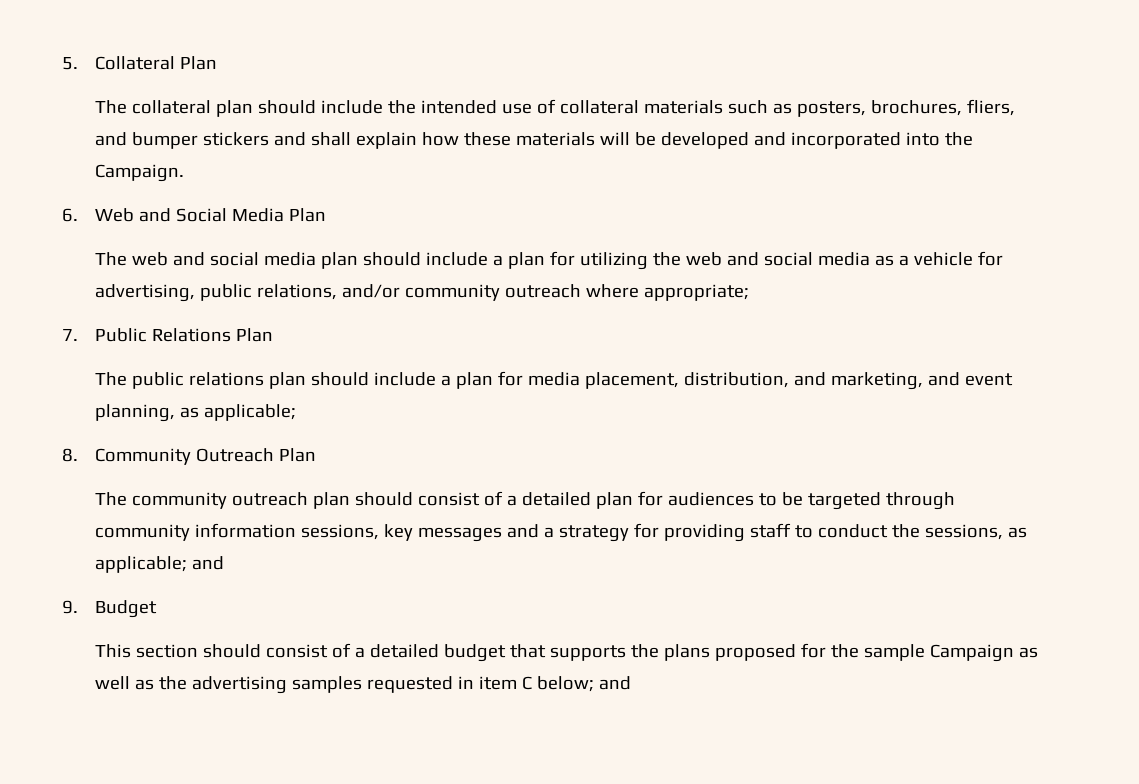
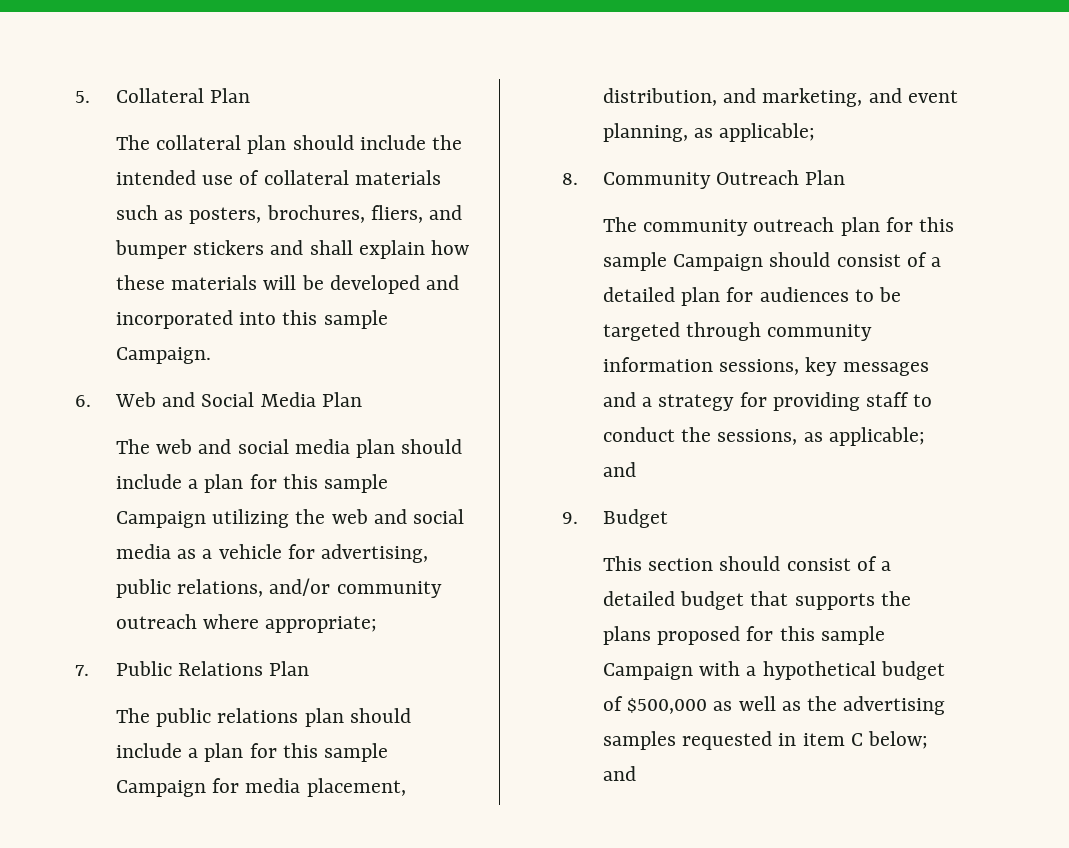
- The collateral plan should include the intended use of collateral materials such as posters, brochures, fliers, and bumper stickers and shall explain how these materials will be developed and incorporated into the Campaign.
+ The collateral plan should include the intended use of collateral materials such as posters, brochures, fliers, and bumper stickers and shall explain how these materials will be developed and incorporated into this sample Campaign.
- The web and social media plan should include a plan for utilizing the web and social media as a vehicle for advertising, public relations, and/or community outreach where appropriate;
+ The web and social media plan should include a plan for this sample Campaign utilizing the web and social media as a vehicle for advertising, public relations, and/or community outreach where appropriate;
- The public relations plan should include a plan for media placement, distribution, and marketing, and event planning, as applicable;
+ The public relations plan should include a plan for this sample Campaign for media placement, distribution, and marketing, and event planning, as applicable;
- The community outreach plan should consist of a detailed plan for audiences to be targeted through community information sessions, key messages and a strategy for providing staff to conduct the sessions, as applicable; and
+ The community outreach plan for this sample Campaign should consist of a detailed plan for audiences to be targeted through community information sessions, key messages and a strategy for providing staff to conduct the sessions, as applicable; and
- This section should consist of a detailed budget that supports the plans proposed for the sample Campaign as well as the advertising samples requested in item C below; and
+ This section should consist of a detailed budget that supports the plans proposed for this sample Campaign with a hypothetical budget of $500,000 as well as the advertising samples requested in item C below; and

